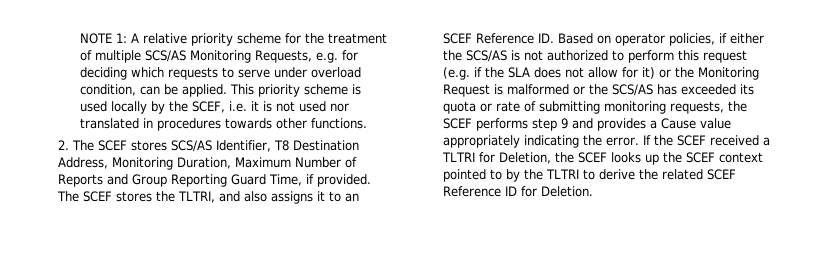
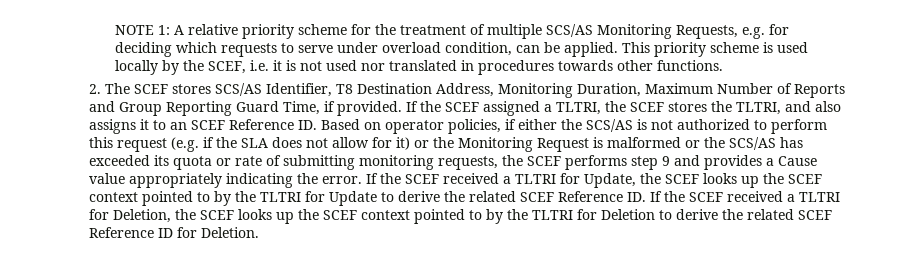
- The SCEF stores the TLTRI, and also assigns it to an SCEF Reference ID. Based on operator policies, if either the SCS/AS is not authorized to perform this request (e.g. if the SLA does not allow for it) or the Monitoring Request is malformed or the SCS/AS has exceeded its quota or rate of submitting monitoring requests, the SCEF performs step 9 and provides a Cause value appropriately indicating the error.
+ If the SCEF assigned a TLTRI, the SCEF stores the TLTRI, and also assigns it to an SCEF Reference ID. Based on operator policies, if either the SCS/AS is not authorized to perform this request (e.g. if the SLA does not allow for it) or the Monitoring Request is malformed or the SCS/AS has exceeded its quota or rate of submitting monitoring requests, the SCEF performs step 9 and provides a Cause value appropriately indicating the error.
- If the SCEF received a TLTRI for Deletion, the SCEF looks up the SCEF context pointed to by the TLTRI to derive the related SCEF Reference ID for Deletion.
+ If the SCEF received a TLTRI for Update, the SCEF looks up the SCEF context pointed to by the TLTRI for Update to derive the related SCEF Reference ID. If the SCEF received a TLTRI for Deletion, the SCEF looks up the SCEF context pointed to by the TLTRI for Deletion to derive the related SCEF Reference ID for Deletion.

